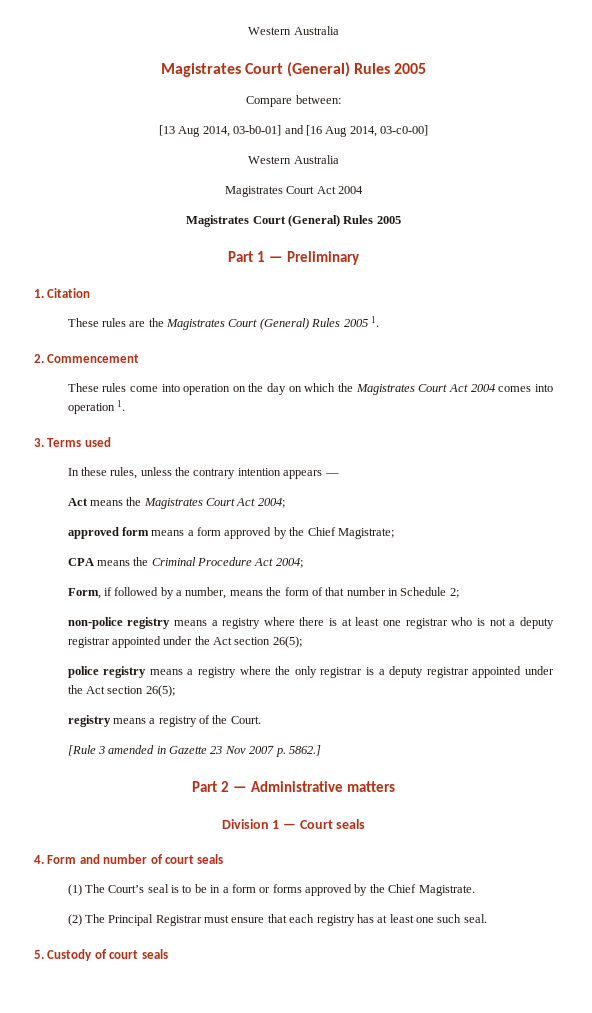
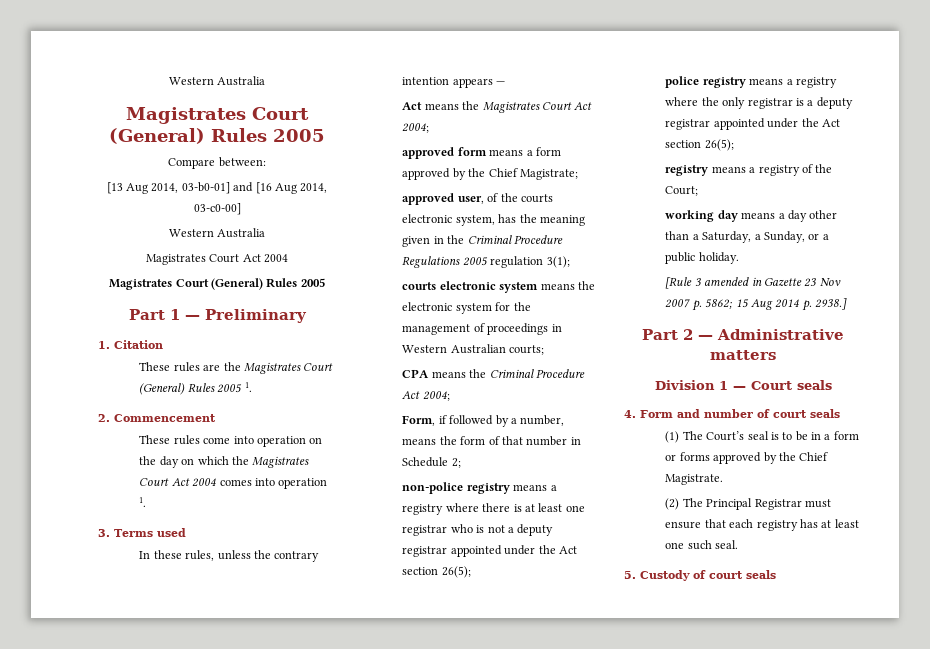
+ approved user, of the courts electronic system, has the meaning given in the Criminal Procedure Regulations 2005 regulation 3(1);
+ courts electronic system means the electronic system for the management of proceedings in Western Australian courts;
- registry means a registry of the Court.
+ registry means a registry of the Court;
+ working day means a day other than a Saturday, a Sunday, or a public holiday.
- [Rule 3 amended in Gazette 23 Nov 2007 p. 5862.]
+ [Rule 3 amended in Gazette 23 Nov 2007 p. 5862; 15 Aug 2014 p. 2938.]

